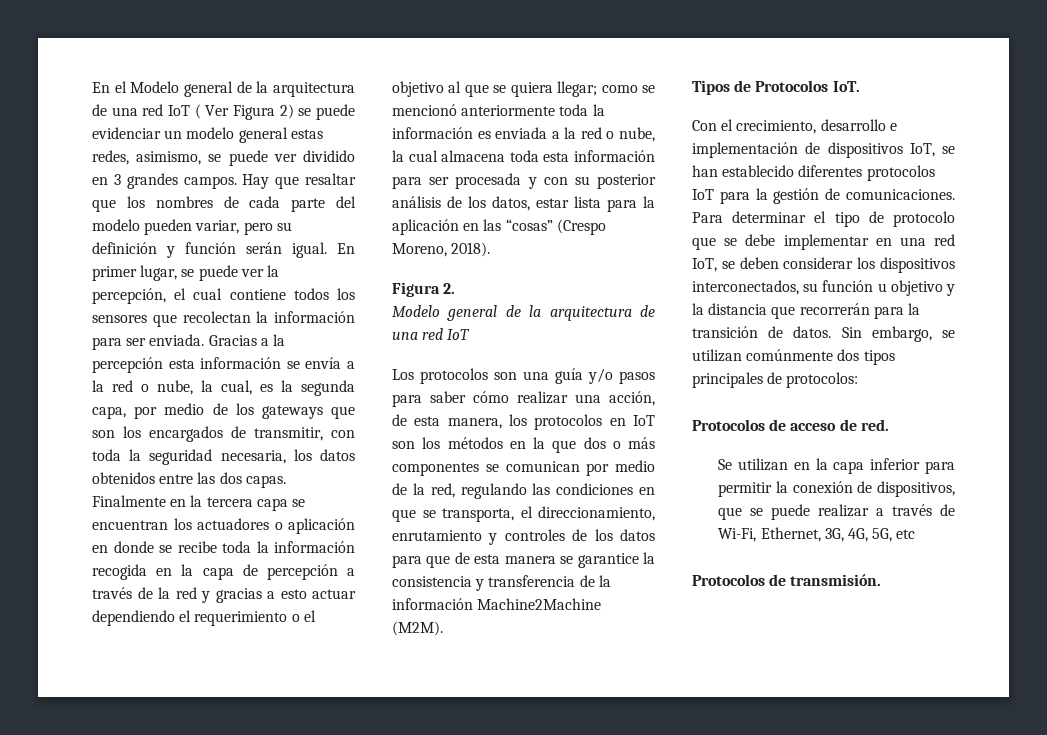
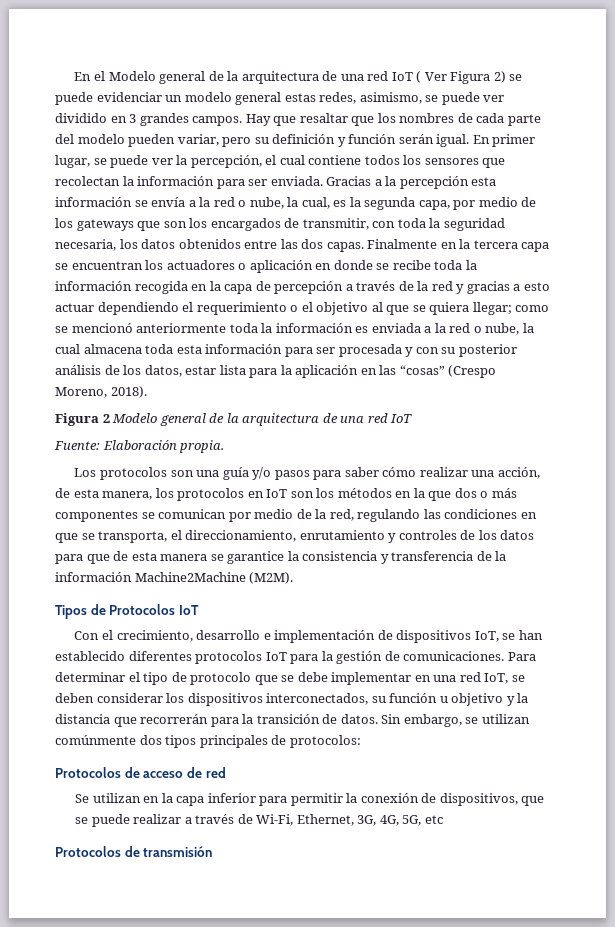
- Figura 2.
- Modelo general de la arquitectura de una red IoT
+ Figura 2 Modelo general de la arquitectura de una red IoT
+ Fuente: Elaboración propia.
- Tipos de Protocolos IoT.
+ Tipos de Protocolos IoT
- Protocolos de acceso de red.
+ Protocolos de acceso de red
- Protocolos de transmisión.
+ Protocolos de transmisión

